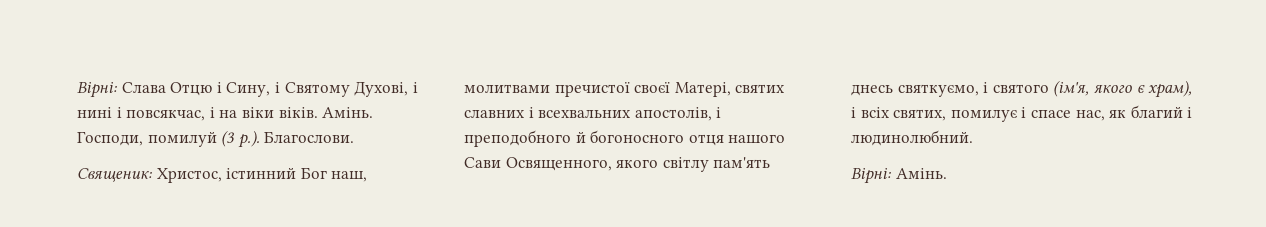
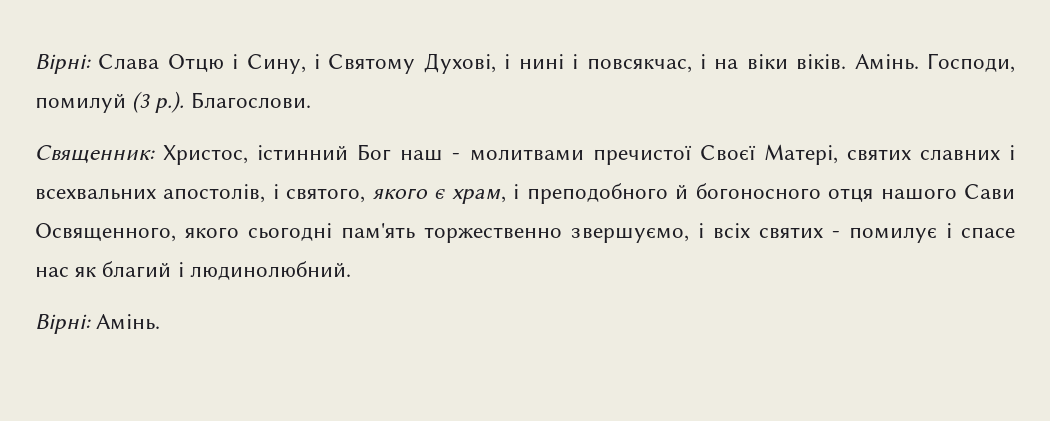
- Священик: Христос, істинний Бог наш, молитвами пречистої своєї Матері, святих славних і всехвальних апостолів, і преподобного й богоносного отця нашого Сави Освященного, якого світлу пам'ять днесь святкуємо, і святого (ім'я, якого є храм), і всіх святих, помилує і спасе нас, як благий і людинолюбний.
+ Священник: Христос, істинний Бог наш - молитвами пречистої Своєї Матері, святих славних і всехвальних апостолів, і святого, якого є храм, і преподобного й богоносного отця нашого Сави Освященного, якого сьогодні пам'ять торжественно звершуємо, і всіх святих - помилує і спасе нас як благий і людинолюбний.

